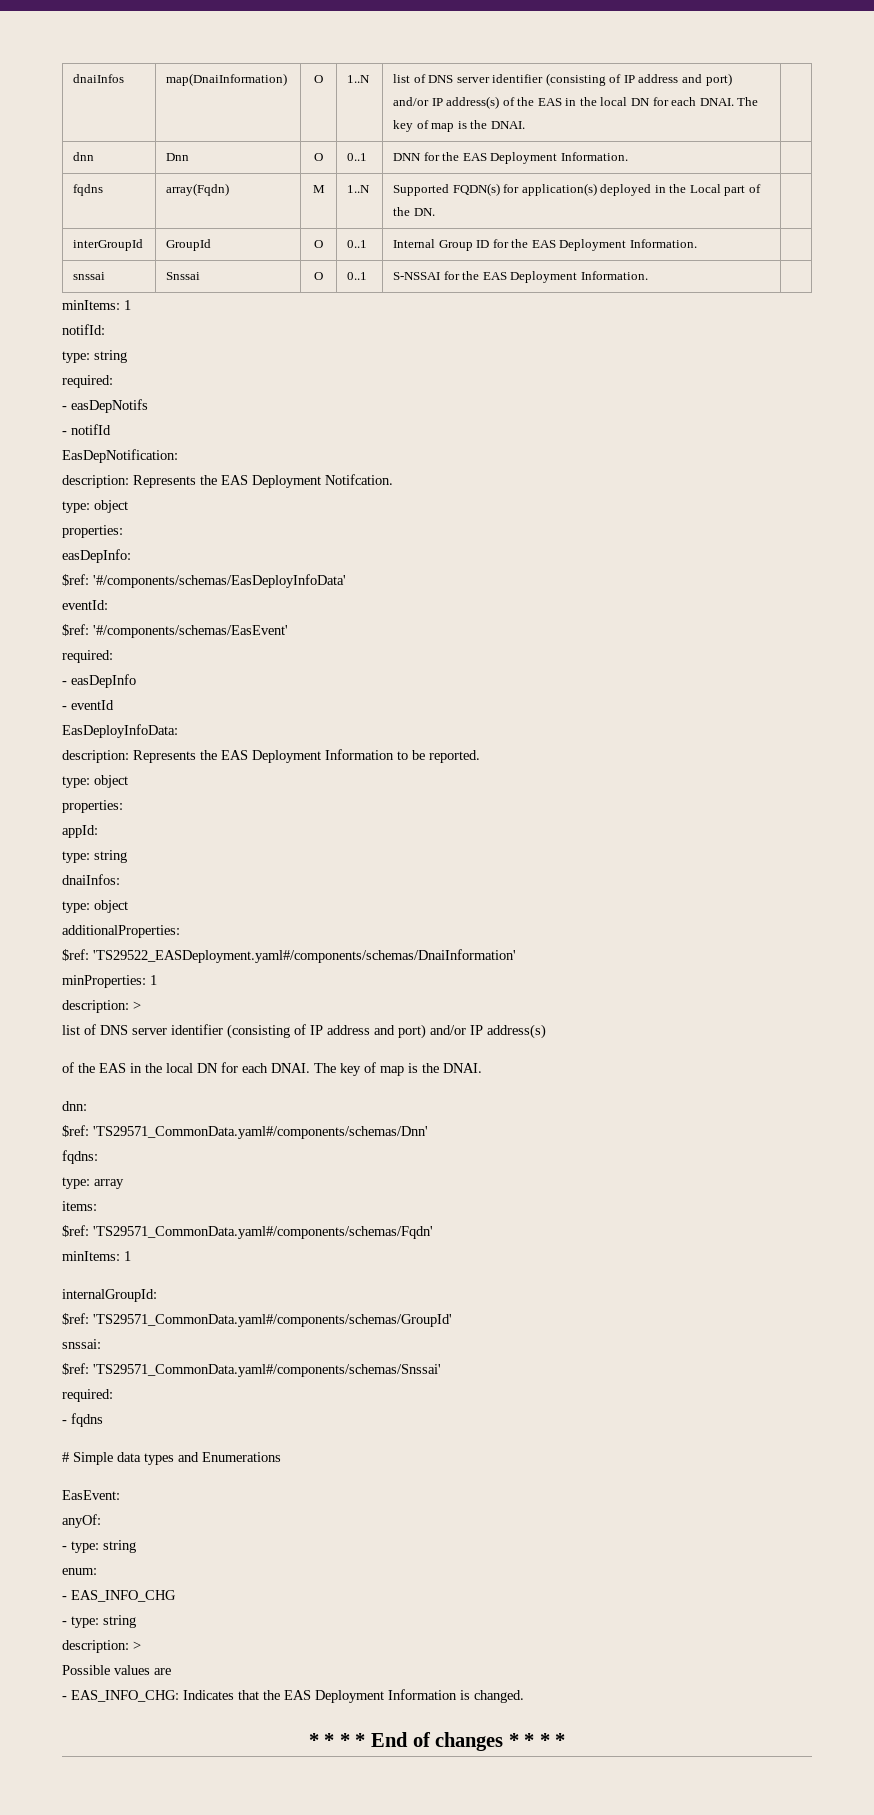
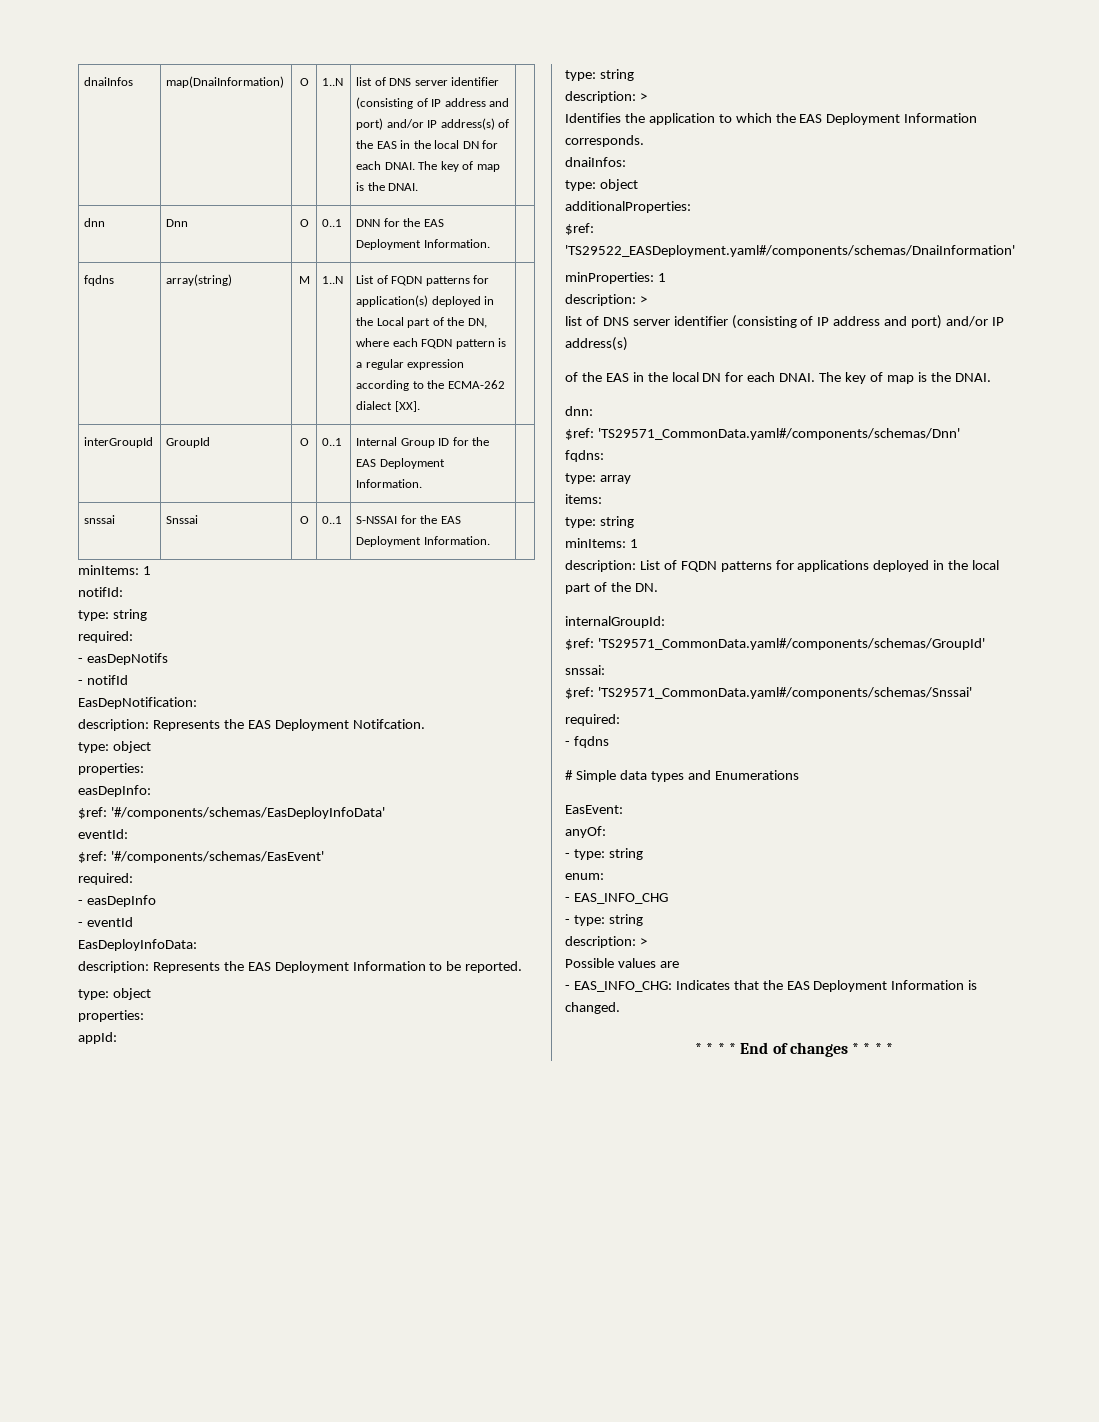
- fqdns | array(Fqdn) | M | 1..N | Supported FQDN(s) for application(s) deployed in the Local part of the DN. |
+ fqdns | array(string) | M | 1..N | List of FQDN patterns for application(s) deployed in the Local part of the DN, where each FQDN pattern is a regular expression according to the ECMA-262 dialect [XX]. |
  appId:
  type: string
+ description: >
+ Identifies the application to which the EAS Deployment Information corresponds.
  items:
- $ref: 'TS29571_CommonData.yaml#/components/schemas/Fqdn'
+ type: string
  minItems: 1
+ description: List of FQDN patterns for applications deployed in the local part of the DN.

